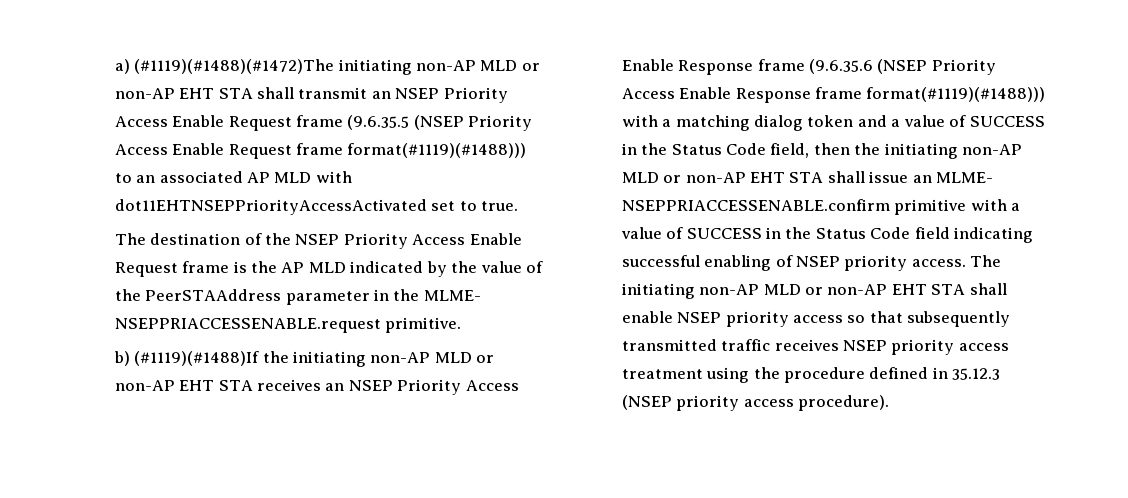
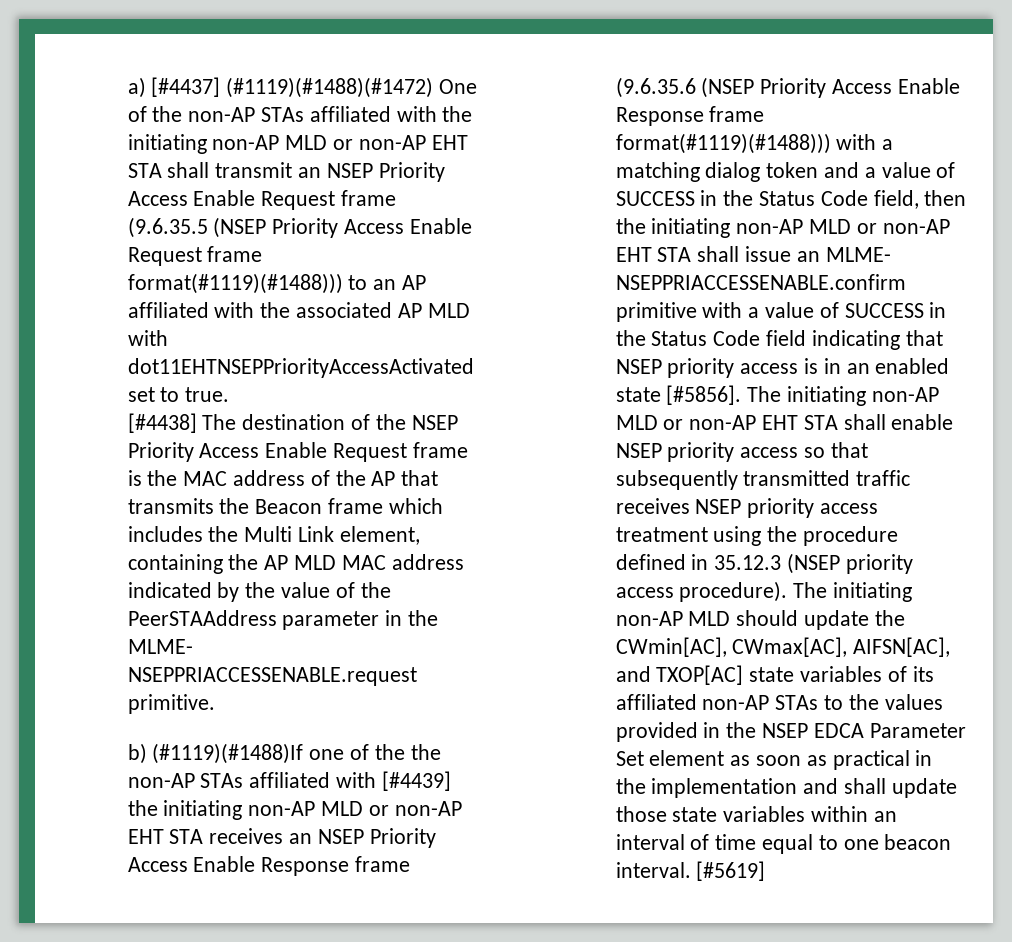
- a) (#1119)(#1488)(#1472)The initiating non-AP MLD or non-AP EHT STA shall transmit an NSEP Priority Access Enable Request frame (9.6.35.5 (NSEP Priority Access Enable Request frame format(#1119)(#1488))) to an associated AP MLD with dot11EHTNSEPPriorityAccessActivated set to true.
+ a) [#4437] (#1119)(#1488)(#1472) One of the non-AP STAs affiliated with the initiating non-AP MLD or non-AP EHT STA shall transmit an NSEP Priority Access Enable Request frame (9.6.35.5 (NSEP Priority Access Enable Request frame format(#1119)(#1488))) to an AP affiliated with the associated AP MLD with dot11EHTNSEPPriorityAccessActivated set to true.
- The destination of the NSEP Priority Access Enable Request frame is the AP MLD indicated by the value of the PeerSTAAddress parameter in the MLME- NSEPPRIACCESSENABLE.request primitive.
+ [#4438] The destination of the NSEP Priority Access Enable Request frame is the MAC address of the AP that transmits the Beacon frame which includes the Multi Link element, containing the AP MLD MAC address indicated by the value of the PeerSTAAddress parameter in the MLME- NSEPPRIACCESSENABLE.request primitive.
- b) (#1119)(#1488)If the initiating non-AP MLD or non-AP EHT STA receives an NSEP Priority Access Enable Response frame (9.6.35.6 (NSEP Priority Access Enable Response frame format(#1119)(#1488))) with a matching dialog token and a value of SUCCESS in the Status Code field, then the initiating non-AP MLD or non-AP EHT STA shall issue an MLME- NSEPPRIACCESSENABLE.confirm primitive with a value of SUCCESS in the Status Code field indicating successful enabling of NSEP priority access.
+ b) (#1119)(#1488)If one of the the non-AP STAs affiliated with [#4439] the initiating non-AP MLD or non-AP EHT STA receives an NSEP Priority Access Enable Response frame (9.6.35.6 (NSEP Priority Access Enable Response frame format(#1119)(#1488))) with a matching dialog token and a value of SUCCESS in the Status Code field, then the initiating non-AP MLD or non-AP EHT STA shall issue an MLME- NSEPPRIACCESSENABLE.confirm primitive with a value of SUCCESS in the Status Code field indicating that NSEP priority access is in an enabled state [#5856].
+ The initiating non-AP MLD should update the CWmin[AC], CWmax[AC], AIFSN[AC], and TXOP[AC] state variables of its affiliated non-AP STAs to the values provided in the NSEP EDCA Parameter Set element as soon as practical in the implementation and shall update those state variables within an interval of time equal to one beacon interval. [#5619]

